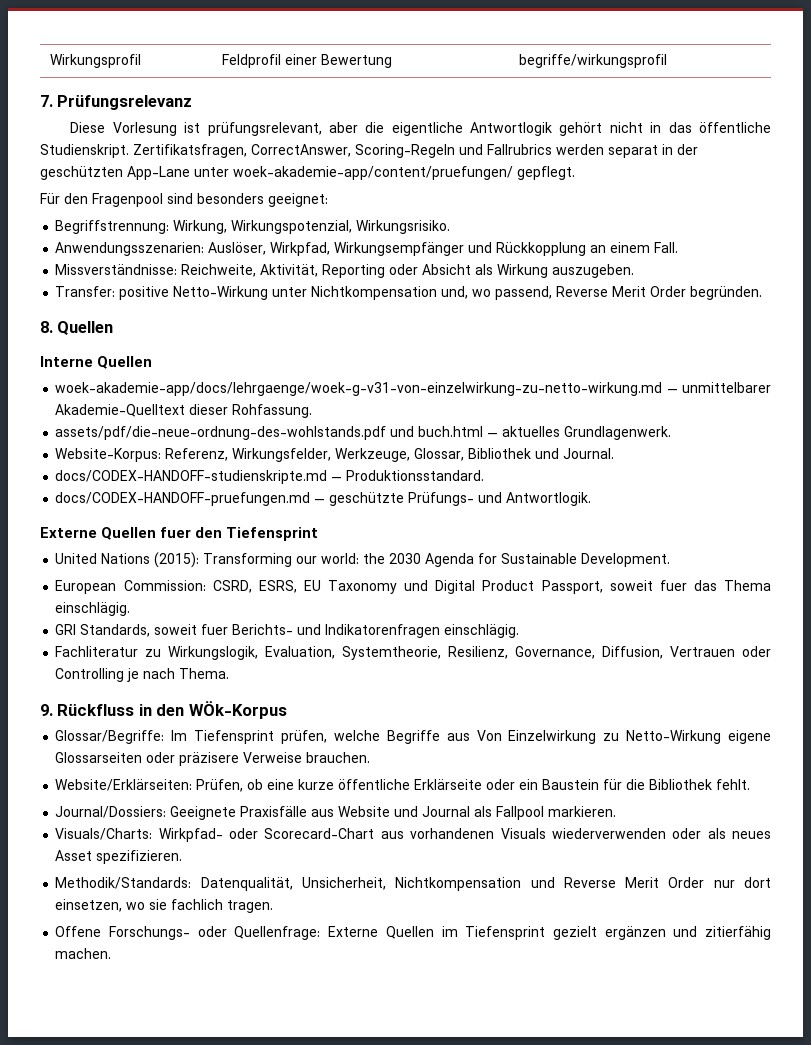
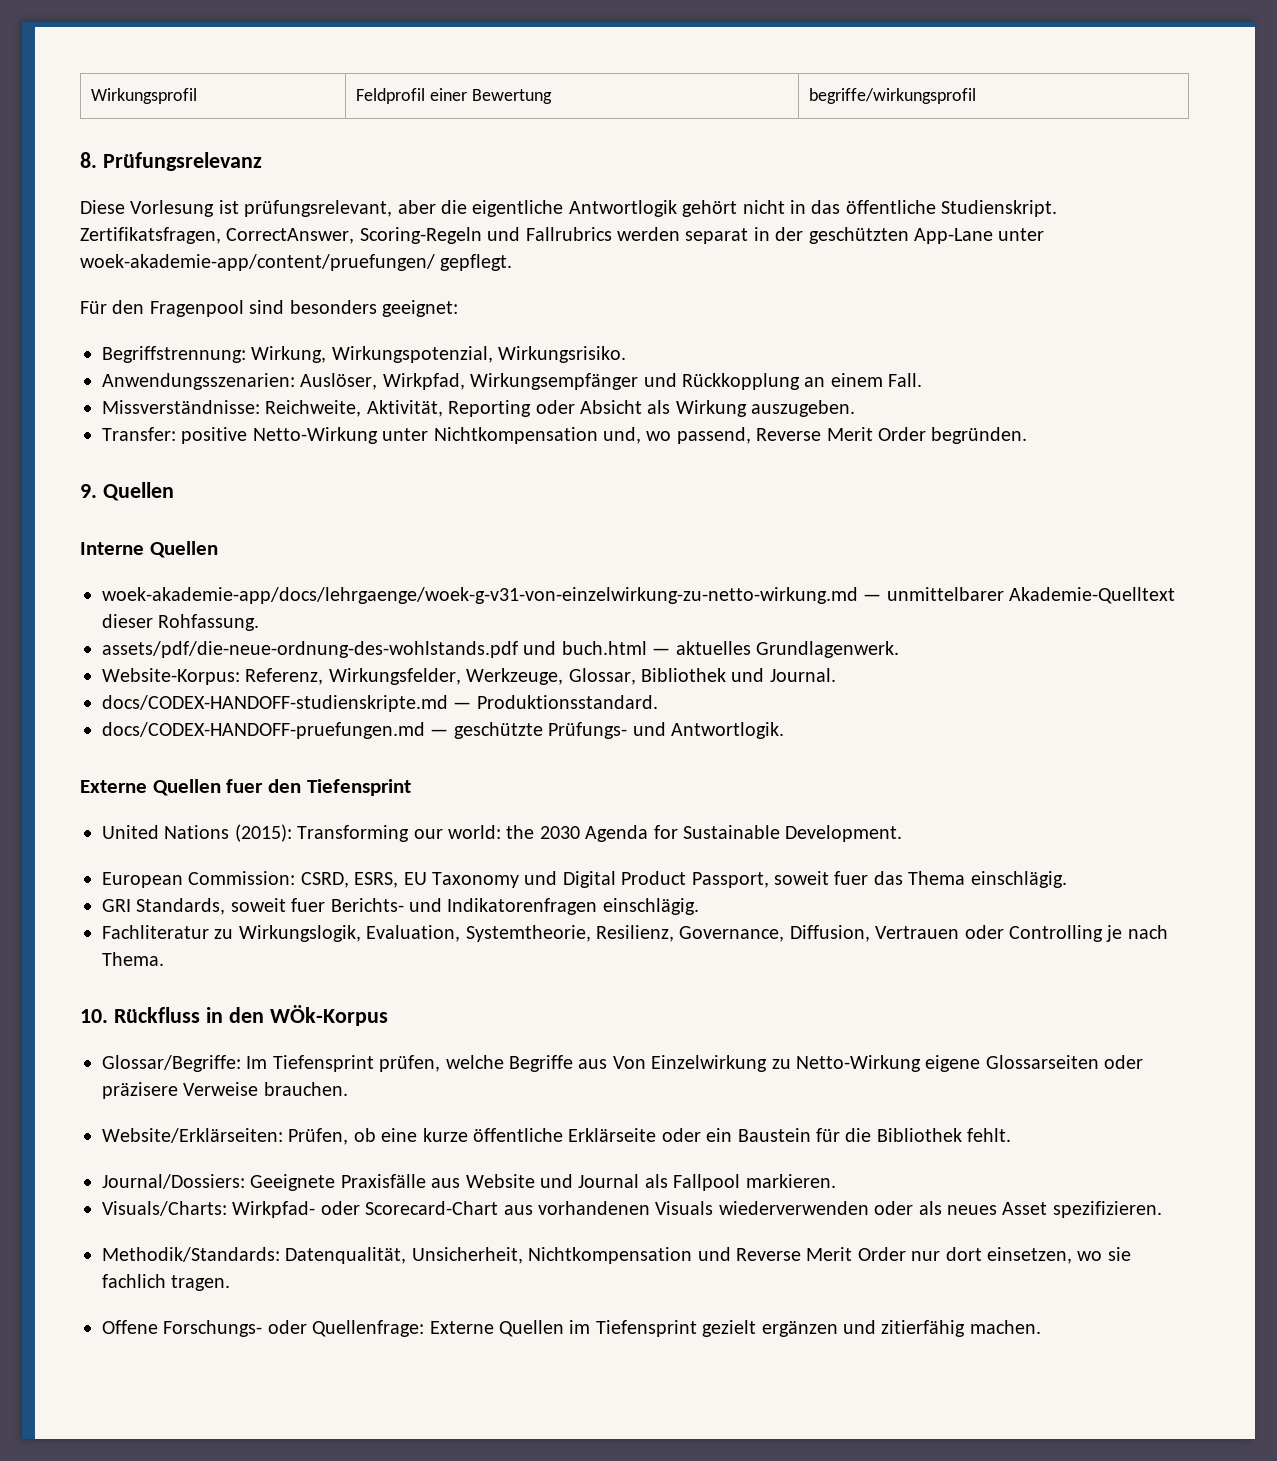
- 7. Prüfungsrelevanz
+ 8. Prüfungsrelevanz
- 8. Quellen
+ 9. Quellen
- 9. Rückfluss in den WÖk-Korpus
+ 10. Rückfluss in den WÖk-Korpus

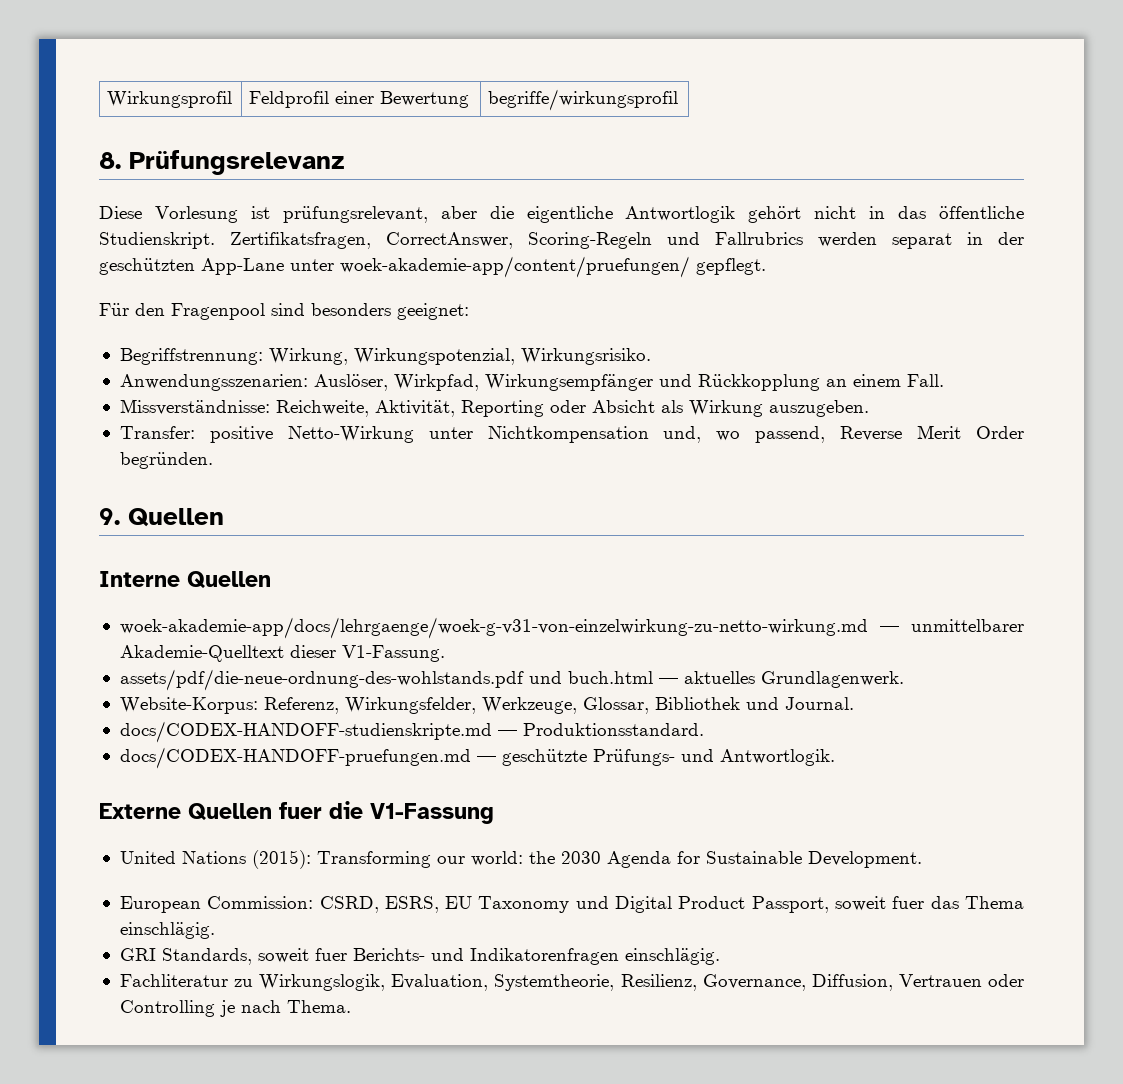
- woek-akademie-app/docs/lehrgaenge/woek-g-v31-von-einzelwirkung-zu-netto-wirkung.md — unmittelbarer Akademie-Quelltext dieser Rohfassung.
+ woek-akademie-app/docs/lehrgaenge/woek-g-v31-von-einzelwirkung-zu-netto-wirkung.md — unmittelbarer Akademie-Quelltext dieser V1-Fassung.
- Externe Quellen fuer den Tiefensprint
+ Externe Quellen fuer die V1-Fassung
- 10. Rückfluss in den WÖk-Korpus
- Glossar/Begriffe: Im Tiefensprint prüfen, welche Begriffe aus Von Einzelwirkung zu Netto-Wirkung eigene Glossarseiten oder präzisere Verweise brauchen.
- Website/Erklärseiten: Prüfen, ob eine kurze öffentliche Erklärseite oder ein Baustein für die Bibliothek fehlt.
- Journal/Dossiers: Geeignete Praxisfälle aus Website und Journal als Fallpool markieren.
- Visuals/Charts: Wirkpfad- oder Scorecard-Chart aus vorhandenen Visuals wiederverwenden oder als neues Asset spezifizieren.
- Methodik/Standards: Datenqualität, Unsicherheit, Nichtkompensation und Reverse Merit Order nur dort einsetzen, wo sie fachlich tragen.
- Offene Forschungs- oder Quellenfrage: Externe Quellen im Tiefensprint gezielt ergänzen und zitierfähig machen.

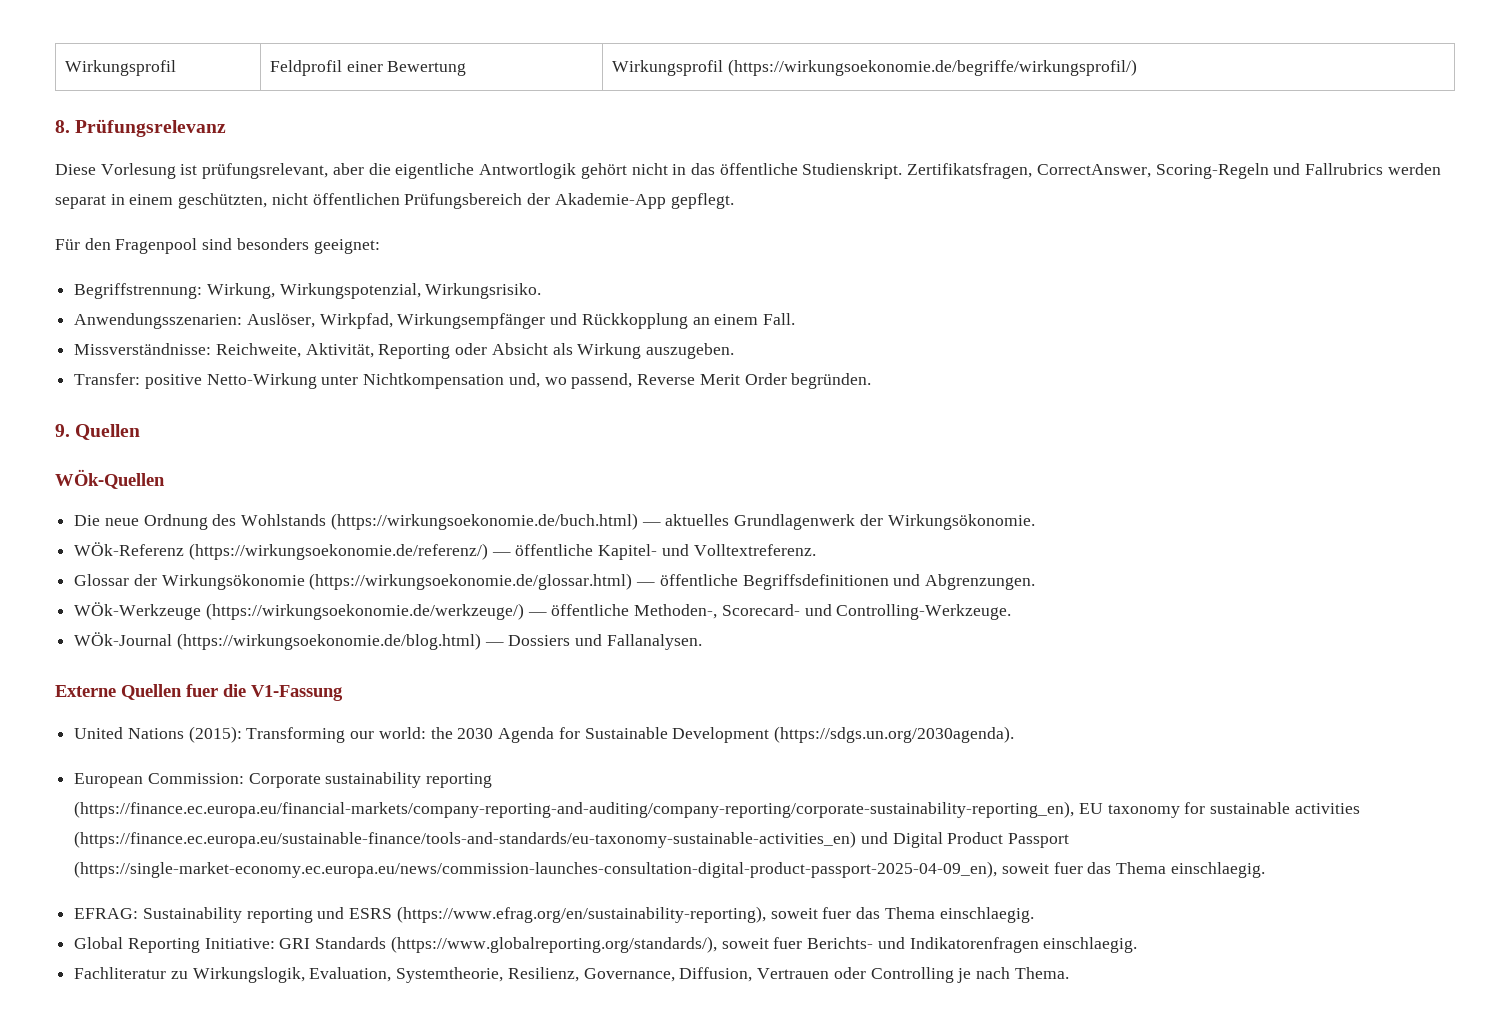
- Wirkungsprofil | Feldprofil einer Bewertung | begriffe/wirkungsprofil
+ Wirkungsprofil | Feldprofil einer Bewertung | Wirkungsprofil (https://wirkungsoekonomie.de/begriffe/wirkungsprofil/)
- Zertifikatsfragen, CorrectAnswer, Scoring-Regeln und Fallrubrics werden separat in der geschützten App-Lane unter woek-akademie-app/content/pruefungen/ gepflegt.
+ Zertifikatsfragen, CorrectAnswer, Scoring-Regeln und Fallrubrics werden separat in einem geschützten, nicht öffentlichen Prüfungsbereich der Akademie-App gepflegt.
- Interne Quellen
- woek-akademie-app/docs/lehrgaenge/woek-g-v31-von-einzelwirkung-zu-netto-wirkung.md — unmittelbarer Akademie-Quelltext dieser V1-Fassung.
- assets/pdf/die-neue-ordnung-des-wohlstands.pdf und buch.html — aktuelles Grundlagenwerk.
- Website-Korpus: Referenz, Wirkungsfelder, Werkzeuge, Glossar, Bibliothek und Journal.
- docs/CODEX-HANDOFF-studienskripte.md — Produktionsstandard.
- docs/CODEX-HANDOFF-pruefungen.md — geschützte Prüfungs- und Antwortlogik.
+ WÖk-Quellen
+ Die neue Ordnung des Wohlstands (https://wirkungsoekonomie.de/buch.html) — aktuelles Grundlagenwerk der Wirkungsökonomie.
+ WÖk-Referenz (https://wirkungsoekonomie.de/referenz/) — öffentliche Kapitel- und Volltextreferenz.
+ Glossar der Wirkungsökonomie (https://wirkungsoekonomie.de/glossar.html) — öffentliche Begriffsdefinitionen und Abgrenzungen.
+ WÖk-Werkzeuge (https://wirkungsoekonomie.de/werkzeuge/) — öffentliche Methoden-, Scorecard- und Controlling-Werkzeuge.
+ WÖk-Journal (https://wirkungsoekonomie.de/blog.html) — Dossiers und Fallanalysen.
- United Nations (2015): Transforming our world: the 2030 Agenda for Sustainable Development.
+ United Nations (2015): Transforming our world: the 2030 Agenda for Sustainable Development (https://sdgs.un.org/2030agenda).
- European Commission: CSRD, ESRS, EU Taxonomy und Digital Product Passport, soweit fuer das Thema einschlägig.
- GRI Standards, soweit fuer Berichts- und Indikatorenfragen einschlägig.
+ European Commission: Corporate sustainability reporting (https://finance.ec.europa.eu/financial-markets/company-reporting-and-auditing/company-reporting/corporate-sustainability-reporting_en), EU taxonomy for sustainable activities (https://finance.ec.europa.eu/sustainable-finance/tools-and-standards/eu-taxonomy-sustainable-activities_en) und Digital Product Passport (https://single-market-economy.ec.europa.eu/news/commission-launches-consultation-digital-product-passport-2025-04-09_en), soweit fuer das Thema einschlaegig.
+ EFRAG: Sustainability reporting und ESRS (https://www.efrag.org/en/sustainability-reporting), soweit fuer das Thema einschlaegig.
+ Global Reporting Initiative: GRI Standards (https://www.globalreporting.org/standards/), soweit fuer Berichts- und Indikatorenfragen einschlaegig.

